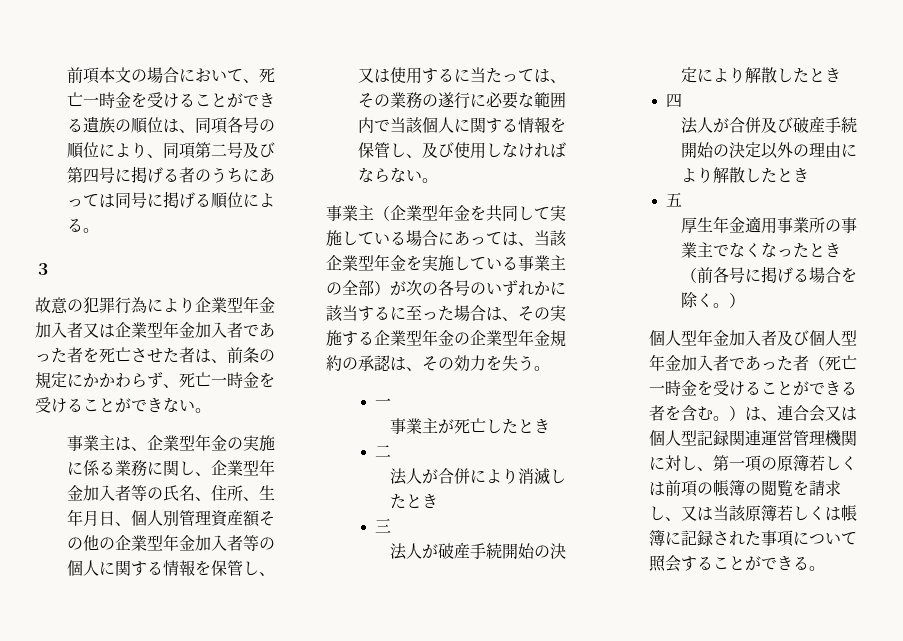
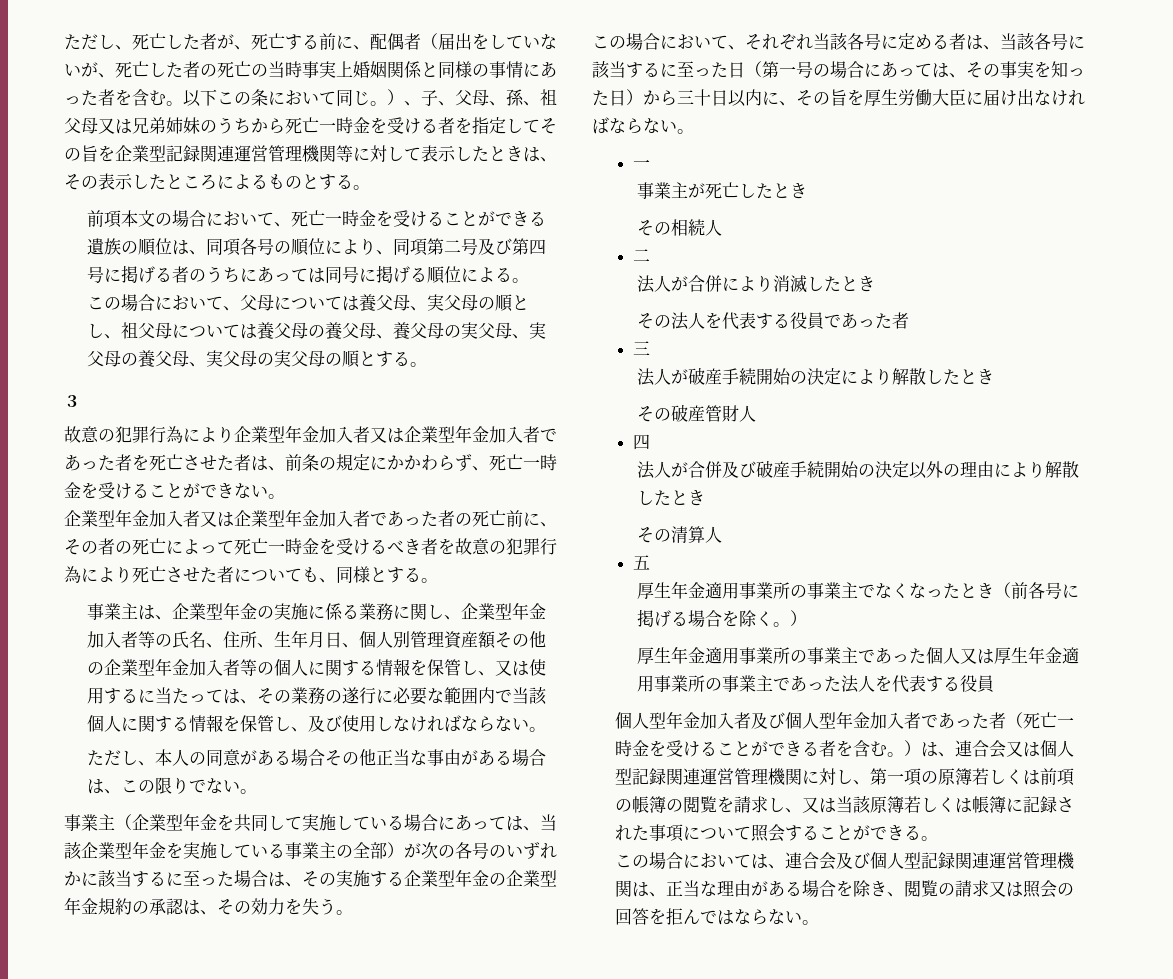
+ ただし、死亡した者が、死亡する前に、配偶者（届出をしていないが、死亡した者の死亡の当時事実上婚姻関係と同様の事情にあった者を含む。以下この条において同じ。）、子、父母、孫、祖父母又は兄弟姉妹のうちから死亡一時金を受ける者を指定してその旨を企業型記録関連運営管理機関等に対して表示したときは、その表示したところによるものとする。
+ この場合において、父母については養父母、実父母の順とし、祖父母については養父母の養父母、養父母の実父母、実父母の養父母、実父母の実父母の順とする。
+ 企業型年金加入者又は企業型年金加入者であった者の死亡前に、その者の死亡によって死亡一時金を受けるべき者を故意の犯罪行為により死亡させた者についても、同様とする。
+ ただし、本人の同意がある場合その他正当な事由がある場合は、この限りでない。
+ この場合において、それぞれ当該各号に定める者は、当該各号に該当するに至った日（第一号の場合にあっては、その事実を知った日）から三十日以内に、その旨を厚生労働大臣に届け出なければならない。
+ その相続人
+ その法人を代表する役員であった者
+ その破産管財人
+ その清算人
+ 厚生年金適用事業所の事業主であった個人又は厚生年金適用事業所の事業主であった法人を代表する役員
+ この場合においては、連合会及び個人型記録関連運営管理機関は、正当な理由がある場合を除き、閲覧の請求又は照会の回答を拒んではならない。

